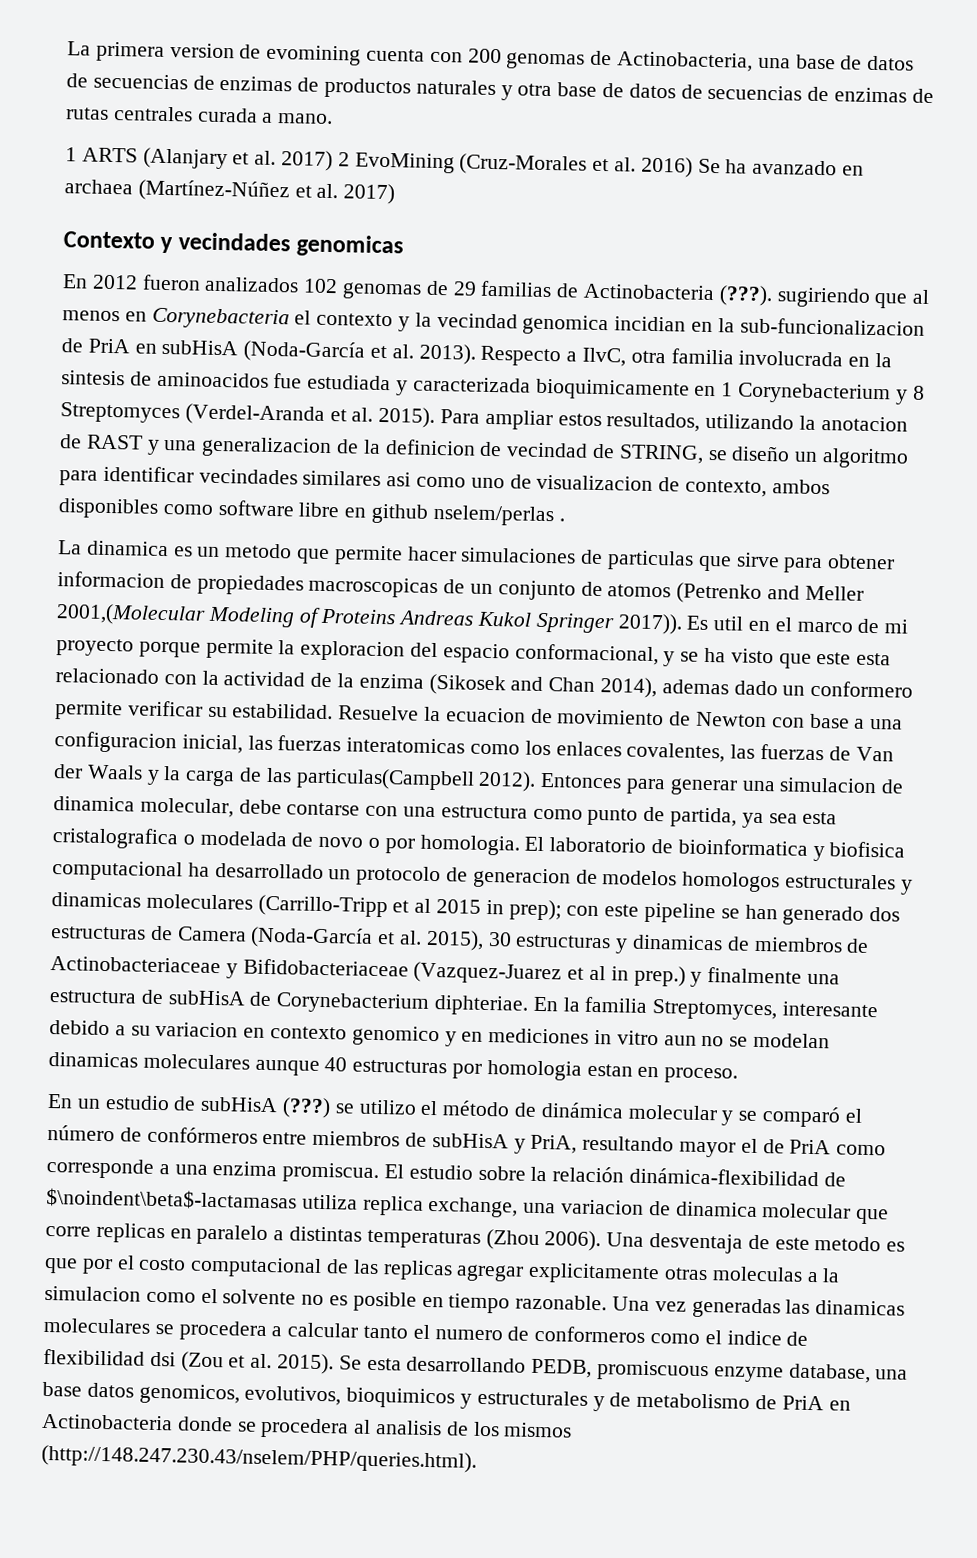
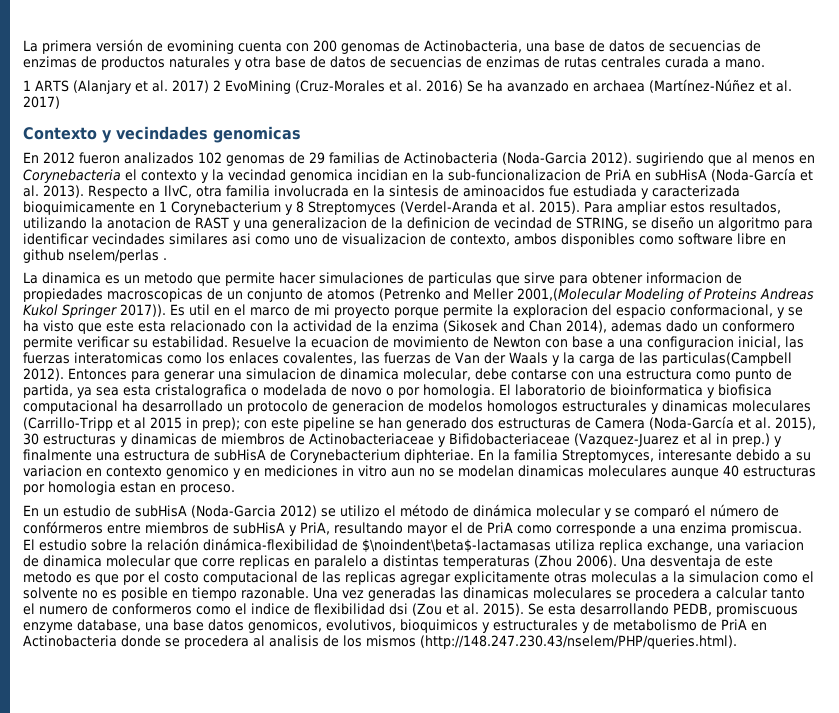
- La primera version de evomining cuenta con 200 genomas de Actinobacteria, una base de datos de secuencias de enzimas de productos naturales y otra base de datos de secuencias de enzimas de rutas centrales curada a mano.
+ La primera versión de evomining cuenta con 200 genomas de Actinobacteria, una base de datos de secuencias de enzimas de productos naturales y otra base de datos de secuencias de enzimas de rutas centrales curada a mano.
- En 2012 fueron analizados 102 genomas de 29 familias de Actinobacteria (???). sugiriendo que al menos en Corynebacteria el contexto y la vecindad genomica incidian en la sub-funcionalizacion de PriA en subHisA (Noda-García et al. 2013).
+ En 2012 fueron analizados 102 genomas de 29 familias de Actinobacteria (Noda-Garcia 2012). sugiriendo que al menos en Corynebacteria el contexto y la vecindad genomica incidian en la sub-funcionalizacion de PriA en subHisA (Noda-García et al. 2013).
- En un estudio de subHisA (???) se utilizo el método de dinámica molecular y se comparó el número de confórmeros entre miembros de subHisA y PriA, resultando mayor el de PriA como corresponde a una enzima promiscua.
+ En un estudio de subHisA (Noda-Garcia 2012) se utilizo el método de dinámica molecular y se comparó el número de confórmeros entre miembros de subHisA y PriA, resultando mayor el de PriA como corresponde a una enzima promiscua.

